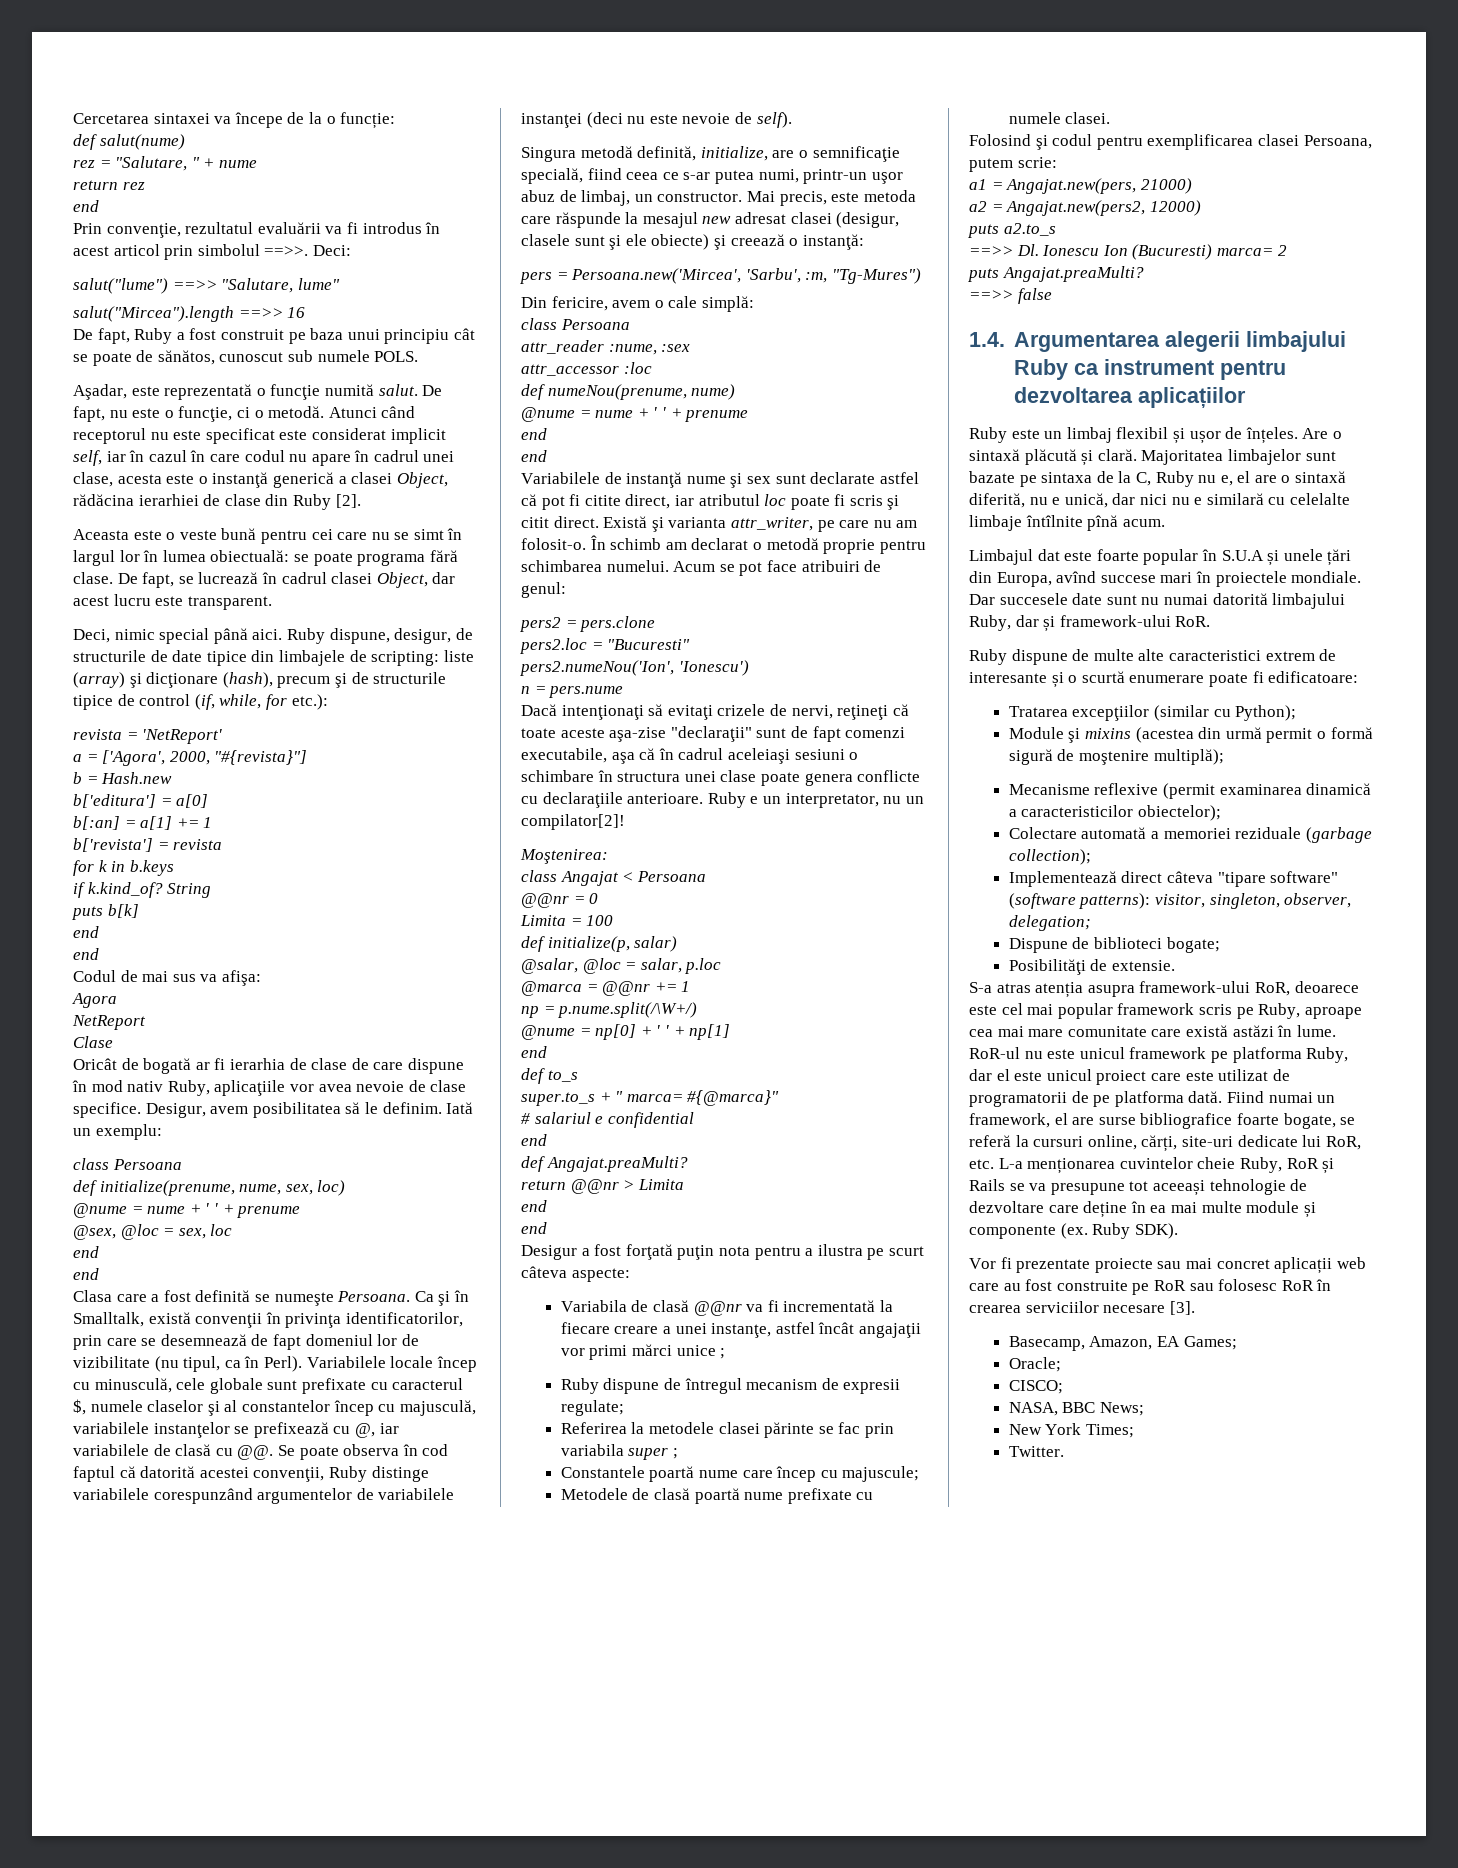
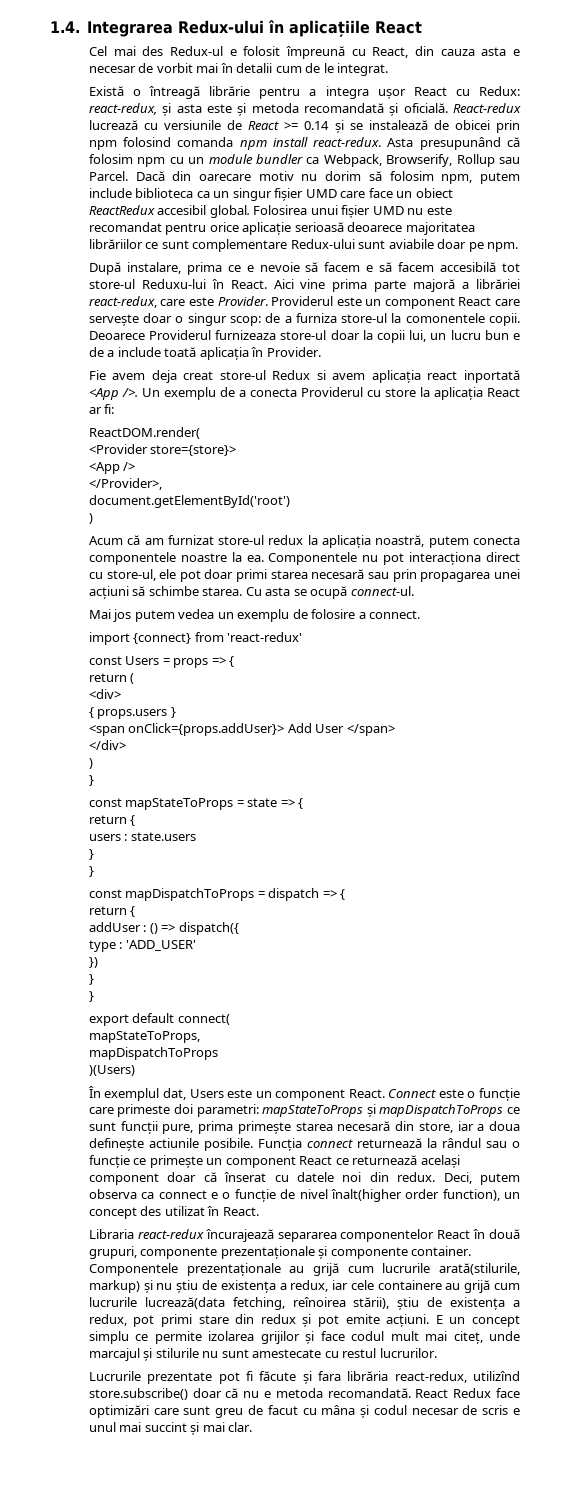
- Cercetarea sintaxei va începe de la o funcție:
- def salut(nume)
- rez = "Salutare, " + nume
- return rez
- end
- Prin convenţie, rezultatul evaluării va fi introdus în acest articol prin simbolul ==>>. Deci:
- salut("lume") ==>> "Salutare, lume"
- salut("Mircea").length ==>> 16
- De fapt, Ruby a fost construit pe baza unui principiu cât se poate de sănătos, cunoscut sub numele POLS.
- Aşadar, este reprezentată o funcţie numită salut. De fapt, nu este o funcţie, ci o metodă. Atunci când receptorul nu este specificat este considerat implicit self, iar în cazul în care codul nu apare în cadrul unei clase, acesta este o instanţă generică a clasei Object, rădăcina ierarhiei de clase din Ruby [2].
- Aceasta este o veste bună pentru cei care nu se simt în largul lor în lumea obiectuală: se poate programa fără clase. De fapt, se lucrează în cadrul clasei Object, dar acest lucru este transparent.
- Deci, nimic special până aici. Ruby dispune, desigur, de structurile de date tipice din limbajele de scripting: liste (array) şi dicţionare (hash), precum şi de structurile tipice de control (if, while, for etc.):
- revista = 'NetReport'
- a = ['Agora', 2000, "#{revista}"]
- b = Hash.new
- b['editura'] = a[0]
- b[:an] = a[1] += 1
- b['revista'] = revista
- for k in b.keys
- if k.kind_of? String
- puts b[k]
- end
- end
- Codul de mai sus va afişa:
- Agora
- NetReport
- Clase
- Oricât de bogată ar fi ierarhia de clase de care dispune în mod nativ Ruby, aplicaţiile vor avea nevoie de clase specifice. Desigur, avem posibilitatea să le definim. Iată un exemplu:
- class Persoana
- def initialize(prenume, nume, sex, loc)
- @nume = nume + ' ' + prenume
- @sex, @loc = sex, loc
- end
- end
- Clasa care a fost definită se numeşte Persoana. Ca şi în Smalltalk, există convenţii în privinţa identificatorilor, prin care se desemnează de fapt domeniul lor de vizibilitate (nu tipul, ca în Perl). Variabilele locale încep cu minusculă, cele globale sunt prefixate cu caracterul $, numele claselor şi al constantelor încep cu majusculă, variabilele instanţelor se prefixează cu @, iar variabilele de clasă cu @@. Se poate observa în cod faptul că datorită acestei convenţii, Ruby distinge variabilele corespunzând argumentelor de variabilele instanţei (deci nu este nevoie de self).
- Singura metodă definită, initialize, are o semnificaţie specială, fiind ceea ce s-ar putea numi, printr-un uşor abuz de limbaj, un constructor. Mai precis, este metoda care răspunde la mesajul new adresat clasei (desigur, clasele sunt şi ele obiecte) şi creează o instanţă:
- pers = Persoana.new('Mircea', 'Sarbu', :m, "Tg-Mures")
- Din fericire, avem o cale simplă:
- class Persoana
- attr_reader :nume, :sex
- attr_accessor :loc
- def numeNou(prenume, nume)
- @nume = nume + ' ' + prenume
- end
- end
- Variabilele de instanţă nume şi sex sunt declarate astfel că pot fi citite direct, iar atributul loc poate fi scris şi citit direct. Există şi varianta attr_writer, pe care nu am folosit-o. În schimb am declarat o metodă proprie pentru schimbarea numelui. Acum se pot face atribuiri de genul:
- pers2 = pers.clone
- pers2.loc = "Bucuresti"
- pers2.numeNou('Ion', 'Ionescu')
- n = pers.nume
- Dacă intenţionaţi să evitaţi crizele de nervi, reţineţi că toate aceste aşa-zise "declaraţii" sunt de fapt comenzi executabile, aşa că în cadrul aceleiaşi sesiuni o schimbare în structura unei clase poate genera conflicte cu declaraţiile anterioare. Ruby e un interpretator, nu un compilator[2]!
- Moştenirea:
- class Angajat < Persoana
- @@nr = 0
- Limita = 100
- def initialize(p, salar)
- @salar, @loc = salar, p.loc
- @marca = @@nr += 1
- np = p.nume.split(/\W+/)
- @nume = np[0] + ' ' + np[1]
- end
- def to_s
- super.to_s + " marca= #{@marca}"
- # salariul e confidential
- end
- def Angajat.preaMulti?
- return @@nr > Limita
- end
- end
- Desigur a fost forţată puţin nota pentru a ilustra pe scurt câteva aspecte:
- Variabila de clasă @@nr va fi incrementată la fiecare creare a unei instanţe, astfel încât angajaţii vor primi mărci unice ;
- Ruby dispune de întregul mecanism de expresii regulate;
- Referirea la metodele clasei părinte se fac prin variabila super ;
- Constantele poartă nume care încep cu majuscule;
- Metodele de clasă poartă nume prefixate cu numele clasei.
- Folosind şi codul pentru exemplificarea clasei Persoana, putem scrie:
- a1 = Angajat.new(pers, 21000)
- a2 = Angajat.new(pers2, 12000)
- puts a2.to_s
- ==>> Dl. Ionescu Ion (Bucuresti) marca= 2
- puts Angajat.preaMulti?
- ==>> false
- 1.4. Argumentarea alegerii limbajului Ruby ca instrument pentru dezvoltarea aplicațiilor
- Ruby este un limbaj flexibil și ușor de înțeles. Are o sintaxă plăcută și clară. Majoritatea limbajelor sunt bazate pe sintaxa de la C, Ruby nu e, el are o sintaxă diferită, nu e unică, dar nici nu e similară cu celelalte limbaje întîlnite pînă acum.
- Limbajul dat este foarte popular în S.U.A și unele țări din Europa, avînd succese mari în proiectele mondiale. Dar succesele date sunt nu numai datorită limbajului Ruby, dar și framework-ului RoR.
- Ruby dispune de multe alte caracteristici extrem de interesante și o scurtă enumerare poate fi edificatoare:
- Tratarea excepţiilor (similar cu Python);
- Module şi mixins (acestea din urmă permit o formă sigură de moştenire multiplă);
- Mecanisme reflexive (permit examinarea dinamică a caracteristicilor obiectelor);
- Colectare automată a memoriei reziduale (garbage collection);
- Implementează direct câteva "tipare software" (software patterns): visitor, singleton, observer, delegation;
- Dispune de biblioteci bogate;
- Posibilităţi de extensie.
- S-a atras atenția asupra framework-ului RoR, deoarece este cel mai popular framework scris pe Ruby, aproape cea mai mare comunitate care există astăzi în lume. RoR-ul nu este unicul framework pe platforma Ruby, dar el este unicul proiect care este utilizat de programatorii de pe platforma dată. Fiind numai un framework, el are surse bibliografice foarte bogate, se referă la cursuri online, cărți, site-uri dedicate lui RoR, etc. L-a menționarea cuvintelor cheie Ruby, RoR și Rails se va presupune tot aceeași tehnologie de dezvoltare care deține în ea mai multe module și componente (ex. Ruby SDK).
- Vor fi prezentate proiecte sau mai concret aplicații web care au fost construite pe RoR sau folosesc RoR în crearea serviciilor necesare [3].
- Basecamp, Amazon, EA Games;
- Oracle;
- CISCO;
- NASA, BBC News;
- New York Times;
- Twitter.
+ 1.4. Integrarea Redux-ului în aplicațiile React
+ Cel mai des Redux-ul e folosit împreună cu React, din cauza asta e necesar de vorbit mai în detalii cum de le integrat.
+ Există o întreagă librărie pentru a integra ușor React cu Redux: react-redux, și asta este și metoda recomandată și oficială. React-redux lucrează cu versiunile de React >= 0.14 și se instalează de obicei prin npm folosind comanda npm install react-redux. Asta presupunând că folosim npm cu un module bundler ca Webpack, Browserify, Rollup sau Parcel. Dacă din oarecare motiv nu dorim să folosim npm, putem include biblioteca ca un singur fișier UMD care face un obiect ReactRedux accesibil global. Folosirea unui fișier UMD nu este recomandat pentru orice aplicație serioasă deoarece majoritatea librăriilor ce sunt complementare Redux-ului sunt aviabile doar pe npm.
+ După instalare, prima ce e nevoie să facem e să facem accesibilă tot store-ul Reduxu-lui în React. Aici vine prima parte majoră a librăriei react-redux, care este Provider. Providerul este un component React care servește doar o singur scop: de a furniza store-ul la comonentele copii. Deoarece Providerul furnizeaza store-ul doar la copii lui, un lucru bun e de a include toată aplicația în Provider.
+ Fie avem deja creat store-ul Redux si avem aplicația react inportată <App />. Un exemplu de a conecta Providerul cu store la aplicația React ar fi:
+ ReactDOM.render(
+ <Provider store={store}>
+ <App />
+ </Provider>,
+ document.getElementById('root')
+ )
+ Acum că am furnizat store-ul redux la aplicația noastră, putem conecta componentele noastre la ea. Componentele nu pot interacționa direct cu store-ul, ele pot doar primi starea necesară sau prin propagarea unei acțiuni să schimbe starea. Cu asta se ocupă connect-ul.
+ Mai jos putem vedea un exemplu de folosire a connect.
+ import {connect} from 'react-redux'
+ const Users = props => {
+ return (
+ <div>
+ { props.users }
+ <span onClick={props.addUser}> Add User </span>
+ </div>
+ )
+ }
+ const mapStateToProps = state => {
+ return {
+ users : state.users
+ }
+ }
+ const mapDispatchToProps = dispatch => {
+ return {
+ addUser : () => dispatch({
+ type : 'ADD_USER'
+ })
+ }
+ }
+ export default connect(
+ mapStateToProps,
+ mapDispatchToProps
+ )(Users)
+ În exemplul dat, Users este un component React. Connect este o funcție care primeste doi parametri: mapStateToProps și mapDispatchToProps ce sunt funcții pure, prima primește starea necesară din store, iar a doua definește actiunile posibile. Funcția connect returnează la rândul sau o funcție ce primește un component React ce returnează același component doar că înserat cu datele noi din redux. Deci, putem observa ca connect e o funcție de nivel înalt(higher order function), un concept des utilizat în React.
+ Libraria react-redux încurajează separarea componentelor React în două grupuri, componente prezentaționale și componente container. Componentele prezentaționale au grijă cum lucrurile arată(stilurile, markup) și nu știu de existența a redux, iar cele containere au grijă cum lucrurile lucrează(data fetching, reînoirea stării), știu de existența a redux, pot primi stare din redux și pot emite acțiuni. E un concept simplu ce permite izolarea grijilor și face codul mult mai citeț, unde marcajul și stilurile nu sunt amestecate cu restul lucrurilor.
+ Lucrurile prezentate pot fi făcute și fara librăria react-redux, utilizînd store.subscribe() doar că nu e metoda recomandată. React Redux face optimizări care sunt greu de facut cu mâna și codul necesar de scris e unul mai succint și mai clar.

